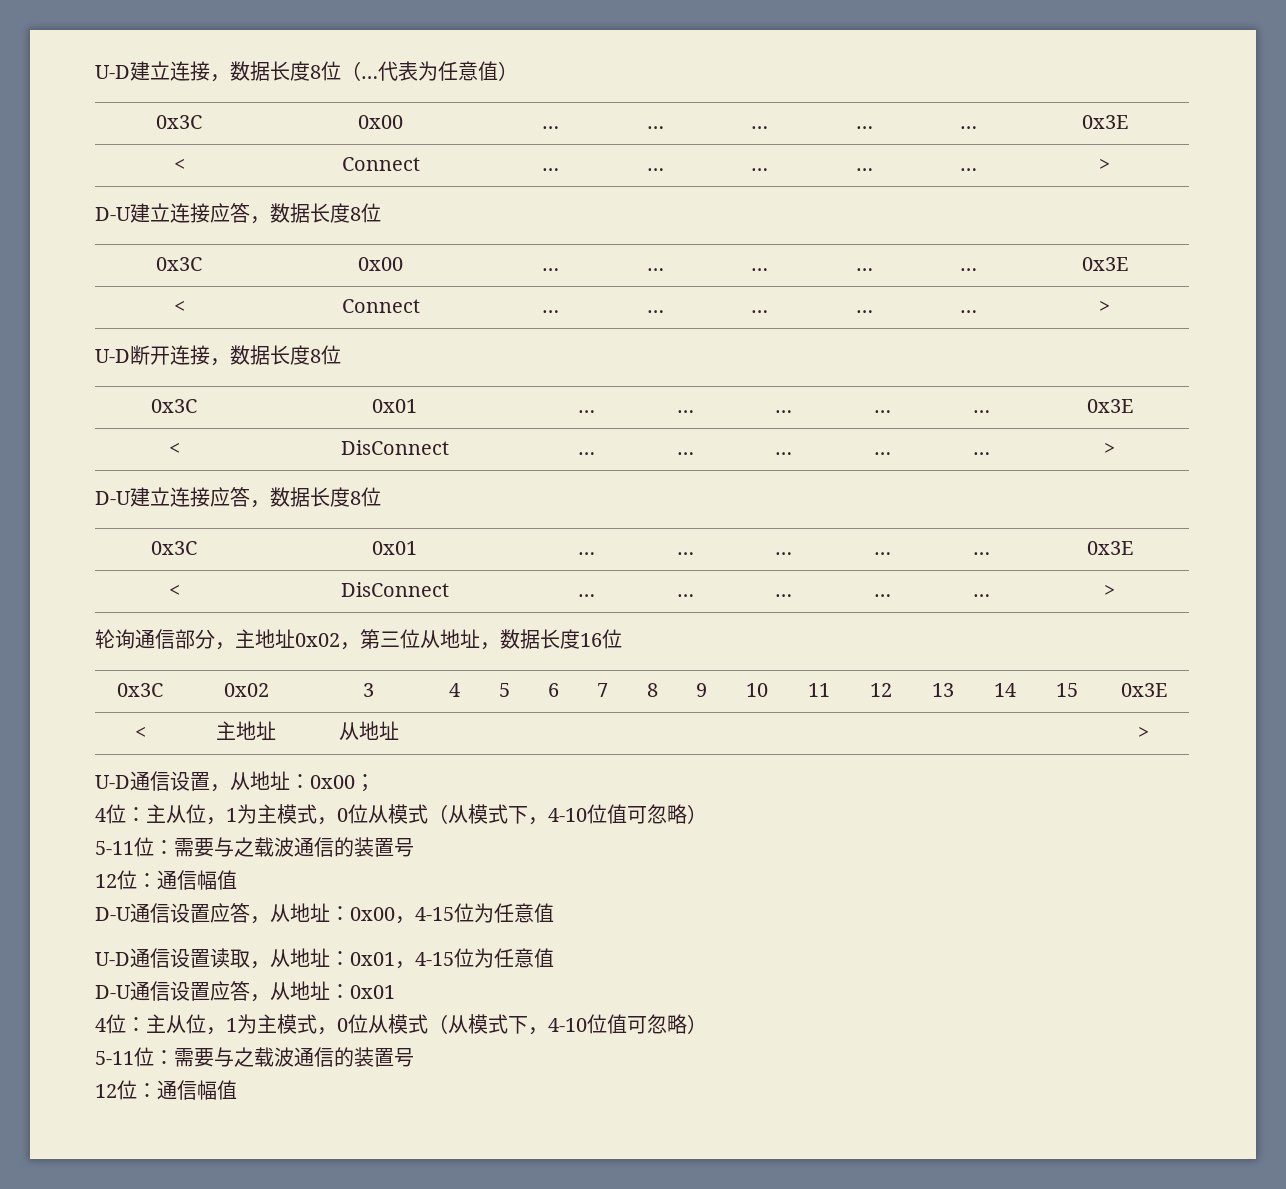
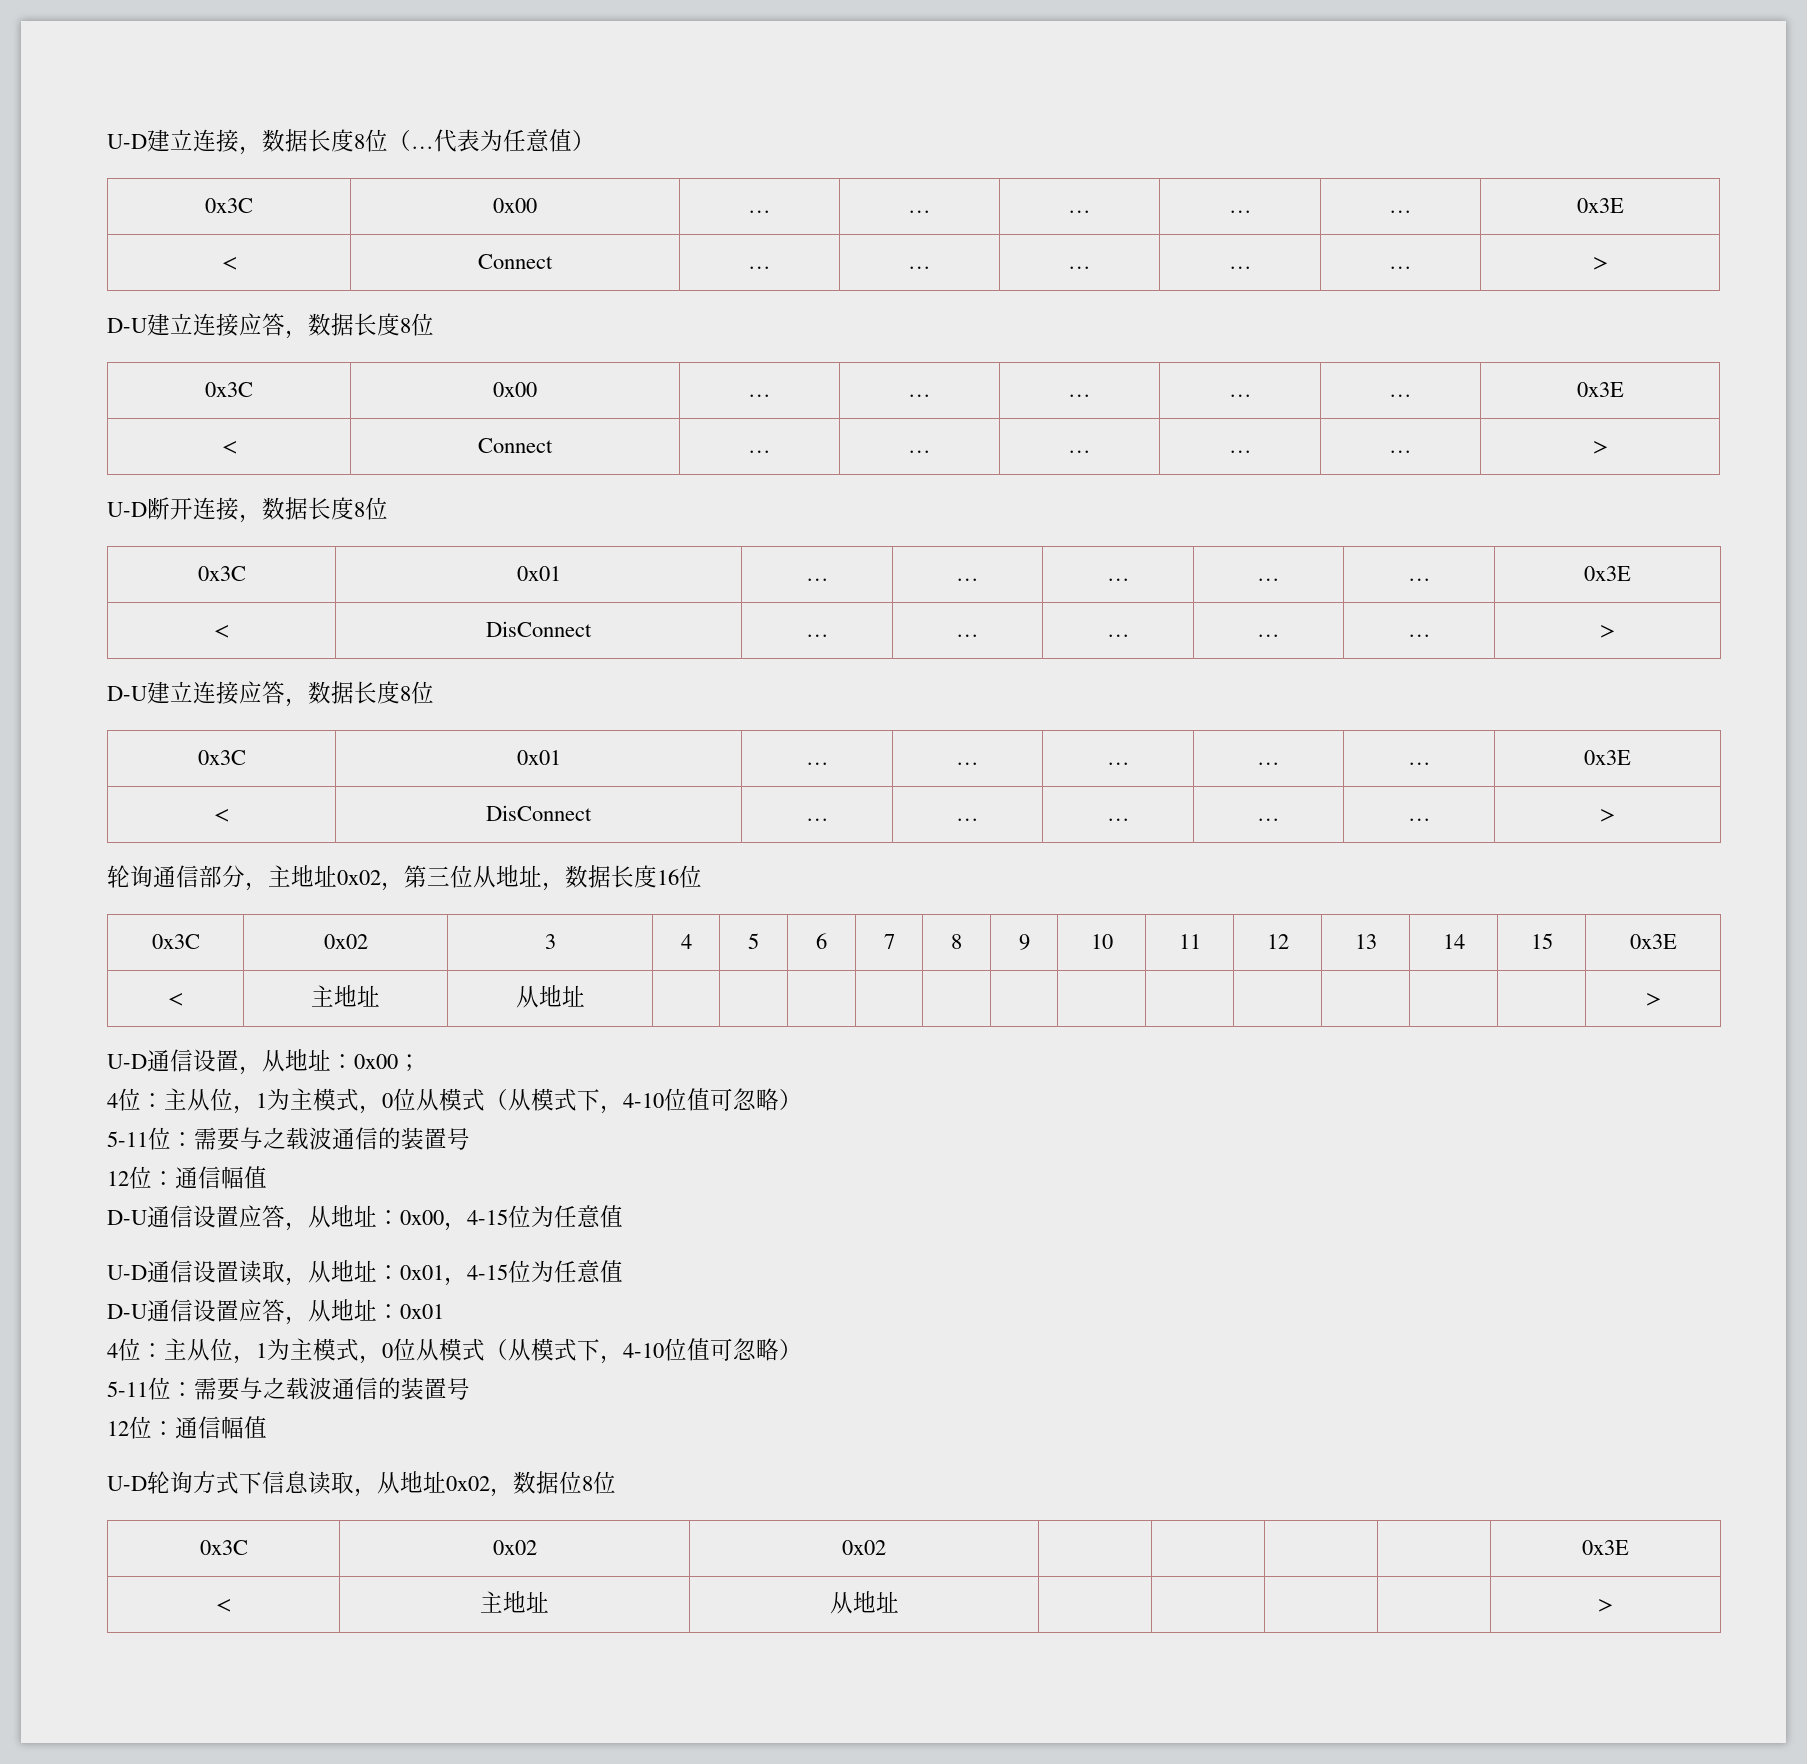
+ U-D轮询方式下信息读取，从地址0x02，数据位8位
+ 0x3C | 0x02 | 0x02 | | | | | 0x3E
+ < | 主地址 | 从地址 | | | | | >

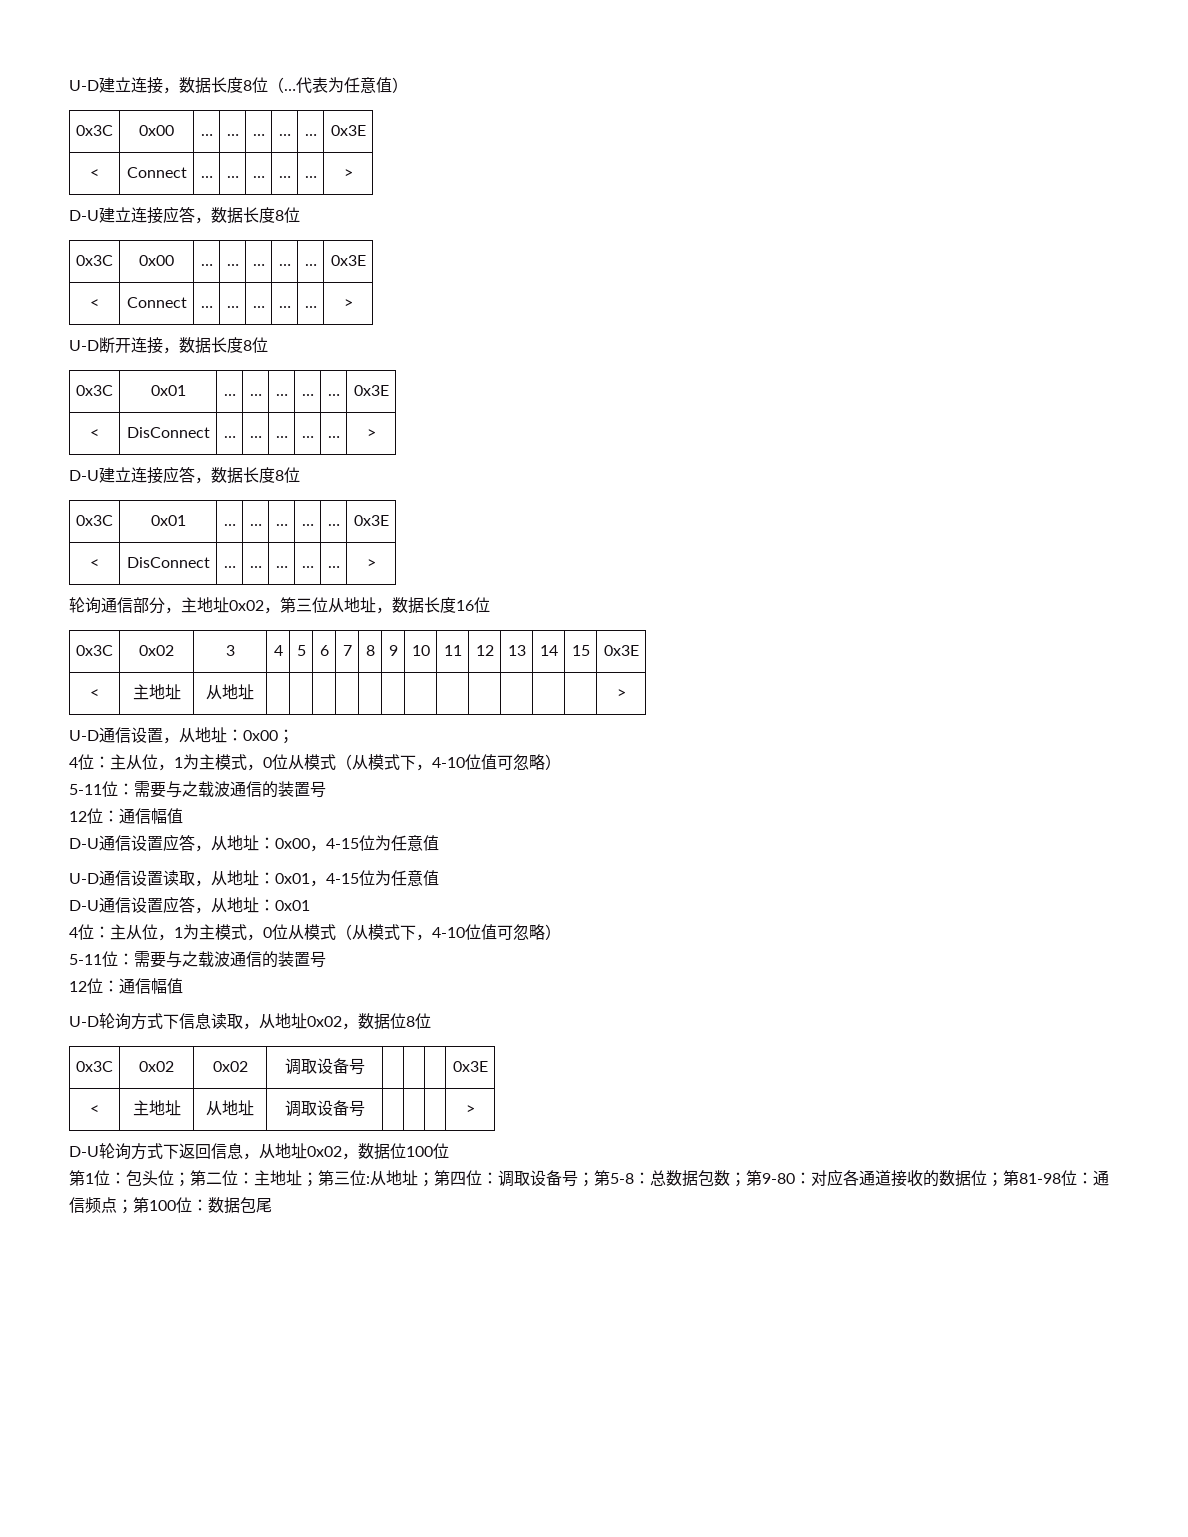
- 0x3C | 0x02 | 0x02 | | | | | 0x3E
- < | 主地址 | 从地址 | | | | | >
+ 0x3C | 0x02 | 0x02 | 调取设备号 | | | | 0x3E
+ < | 主地址 | 从地址 | 调取设备号 | | | | >
+ D-U轮询方式下返回信息，从地址0x02，数据位100位
+ 第1位：包头位；第二位：主地址；第三位:从地址；第四位：调取设备号；第5-8：总数据包数；第9-80：对应各通道接收的数据位；第81-98位：通信频点；第100位：数据包尾

